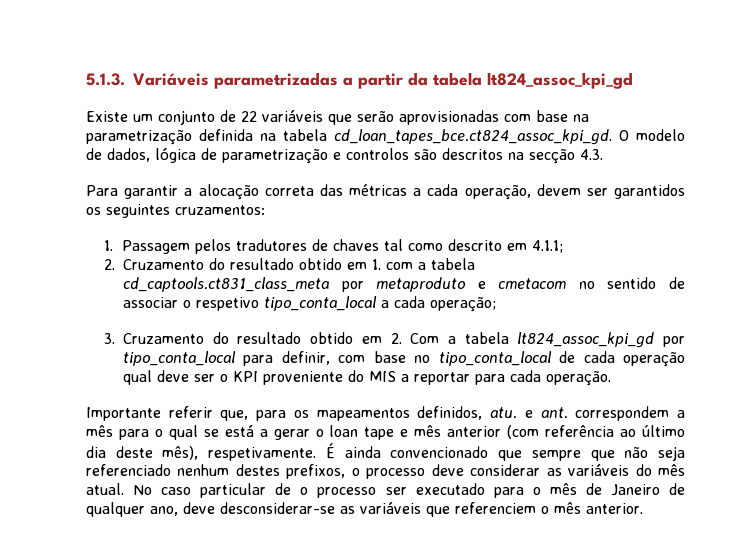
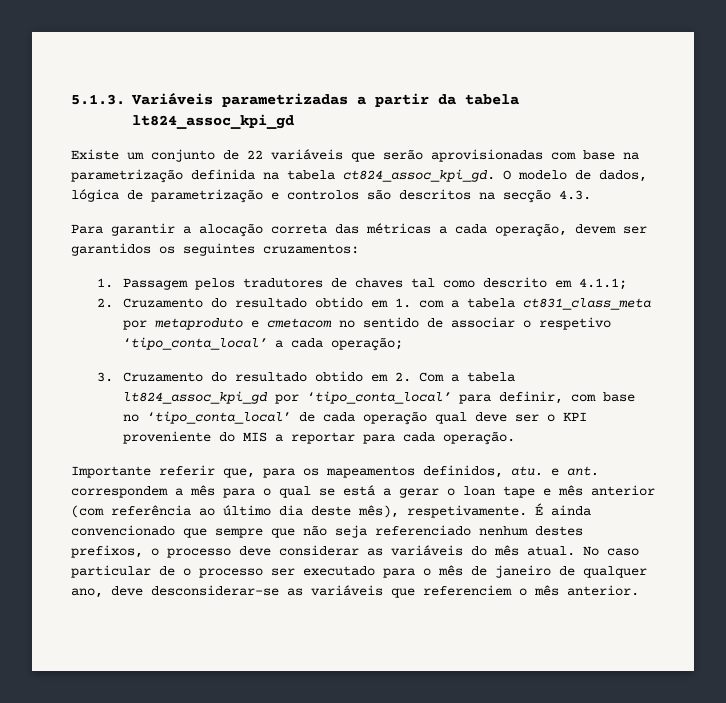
- Existe um conjunto de 22 variáveis que serão aprovisionadas com base na parametrização definida na tabela cd_loan_tapes_bce.ct824_assoc_kpi_gd. O modelo de dados, lógica de parametrização e controlos são descritos na secção 4.3.
+ Existe um conjunto de 22 variáveis que serão aprovisionadas com base na parametrização definida na tabela ct824_assoc_kpi_gd. O modelo de dados, lógica de parametrização e controlos são descritos na secção 4.3.
- 2. Cruzamento do resultado obtido em 1. com a tabela cd_captools.ct831_class_meta por metaproduto e cmetacom no sentido de associar o respetivo tipo_conta_local a cada operação;
+ 2. Cruzamento do resultado obtido em 1. com a tabela ct831_class_meta por metaproduto e cmetacom no sentido de associar o respetivo ‘tipo_conta_local’ a cada operação;
- 3. Cruzamento do resultado obtido em 2. Com a tabela lt824_assoc_kpi_gd por tipo_conta_local para definir, com base no tipo_conta_local de cada operação qual deve ser o KPI proveniente do MIS a reportar para cada operação.
+ 3. Cruzamento do resultado obtido em 2. Com a tabela lt824_assoc_kpi_gd por ‘tipo_conta_local’ para definir, com base no ‘tipo_conta_local’ de cada operação qual deve ser o KPI proveniente do MIS a reportar para cada operação.
- No caso particular de o processo ser executado para o mês de Janeiro de qualquer ano, deve desconsiderar-se as variáveis que referenciem o mês anterior.
+ No caso particular de o processo ser executado para o mês de janeiro de qualquer ano, deve desconsiderar-se as variáveis que referenciem o mês anterior.

